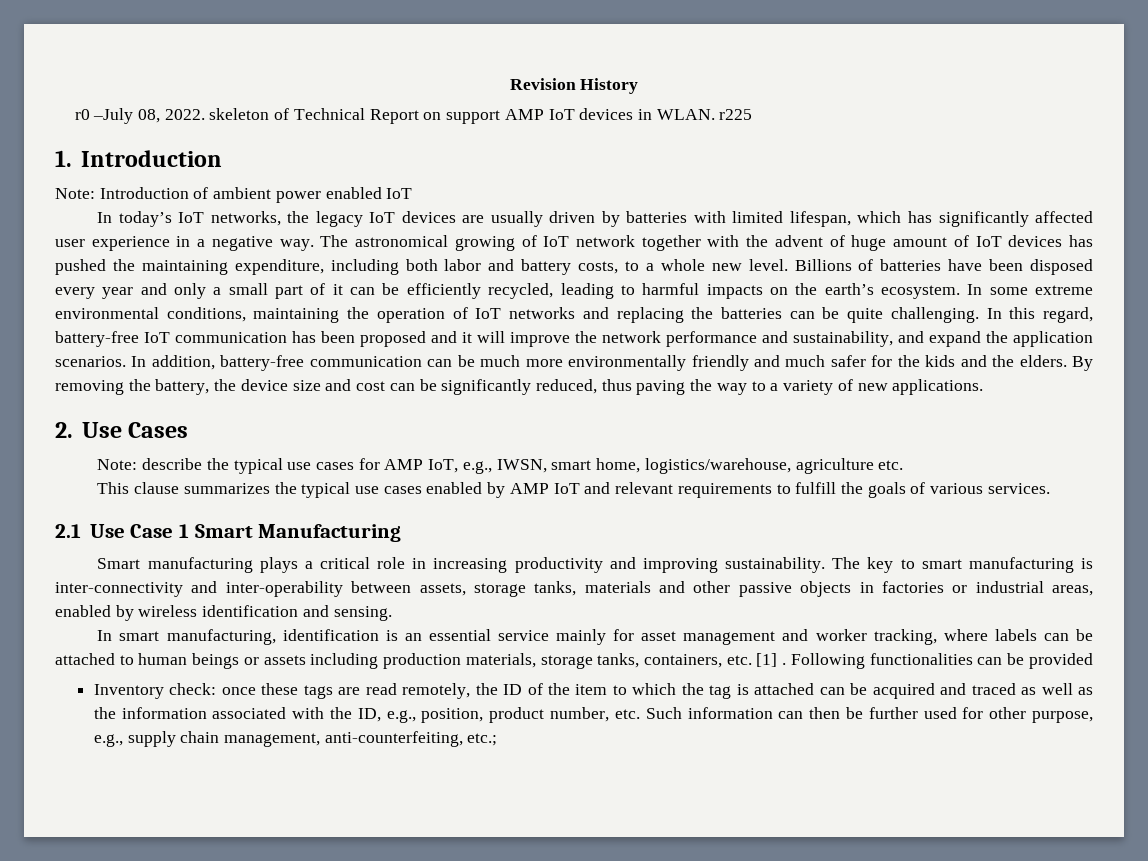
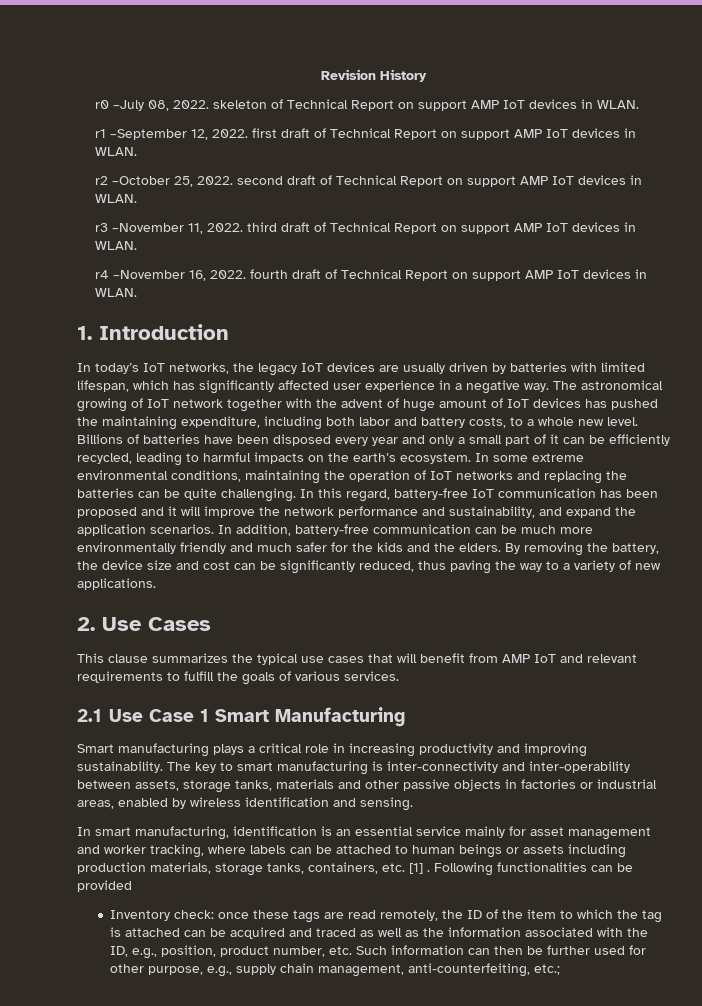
- r0 –July 08, 2022. skeleton of Technical Report on support AMP IoT devices in WLAN. r225
+ r0 –July 08, 2022. skeleton of Technical Report on support AMP IoT devices in WLAN.
+ r1 –September 12, 2022. first draft of Technical Report on support AMP IoT devices in WLAN.
+ r2 –October 25, 2022. second draft of Technical Report on support AMP IoT devices in WLAN.
+ r3 –November 11, 2022. third draft of Technical Report on support AMP IoT devices in WLAN.
+ r4 –November 16, 2022. fourth draft of Technical Report on support AMP IoT devices in WLAN.
  1. Introduction
- Note: Introduction of ambient power enabled IoT
- Note: describe the typical use cases for AMP IoT, e.g., IWSN, smart home, logistics/warehouse, agriculture etc.
- This clause summarizes the typical use cases enabled by AMP IoT and relevant requirements to fulfill the goals of various services.
+ This clause summarizes the typical use cases that will benefit from AMP IoT and relevant requirements to fulfill the goals of various services.

